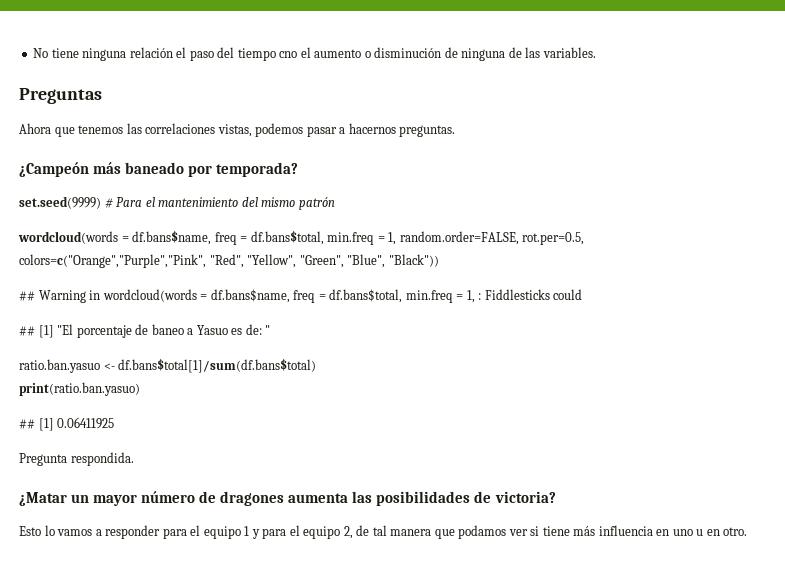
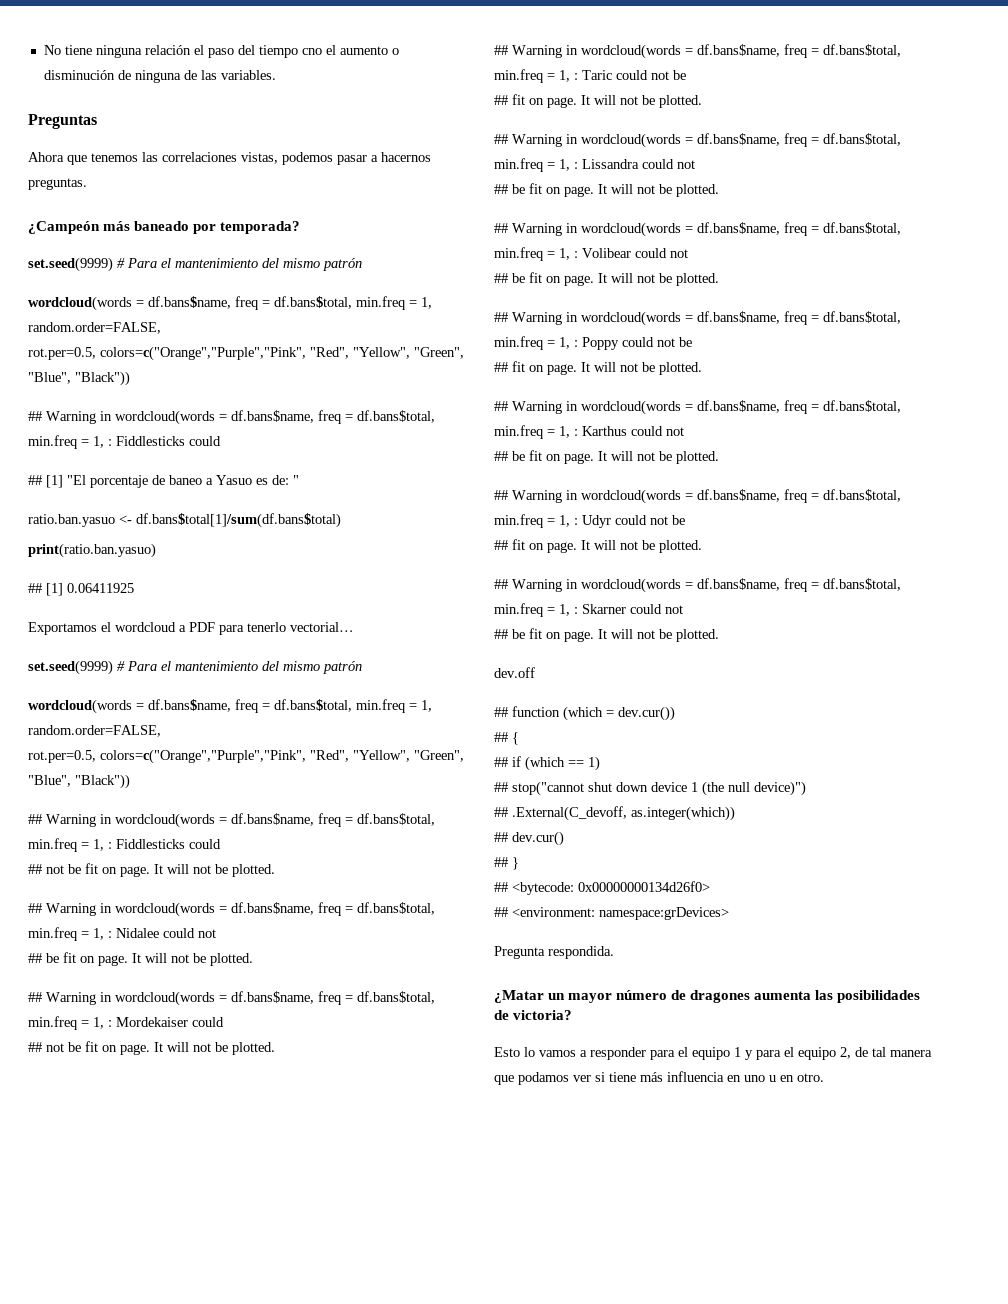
  ¿Campeón más baneado por temporada?
  set.seed(9999) # Para el mantenimiento del mismo patrón
- wordcloud(words = df.bans$name, freq = df.bans$total, min.freq = 1, random.order=FALSE, rot.per=0.5, colors=c("Orange","Purple","Pink", "Red", "Yellow", "Green", "Blue", "Black"))
+ wordcloud(words = df.bans$name, freq = df.bans$total, min.freq = 1, random.order=FALSE,
+ rot.per=0.5, colors=c("Orange","Purple","Pink", "Red", "Yellow", "Green", "Blue", "Black"))
+ Exportamos el wordcloud a PDF para tenerlo vectorial…
+ set.seed(9999) # Para el mantenimiento del mismo patrón
+ wordcloud(words = df.bans$name, freq = df.bans$total, min.freq = 1, random.order=FALSE,
+ rot.per=0.5, colors=c("Orange","Purple","Pink", "Red", "Yellow", "Green", "Blue", "Black"))
+ ## Warning in wordcloud(words = df.bans$name, freq = df.bans$total, min.freq = 1, : Fiddlesticks could
+ ## not be fit on page. It will not be plotted.
+ ## Warning in wordcloud(words = df.bans$name, freq = df.bans$total, min.freq = 1, : Nidalee could not
+ ## be fit on page. It will not be plotted.
+ ## Warning in wordcloud(words = df.bans$name, freq = df.bans$total, min.freq = 1, : Mordekaiser could
+ ## not be fit on page. It will not be plotted.
+ ## Warning in wordcloud(words = df.bans$name, freq = df.bans$total, min.freq = 1, : Taric could not be
+ ## fit on page. It will not be plotted.
+ ## Warning in wordcloud(words = df.bans$name, freq = df.bans$total, min.freq = 1, : Lissandra could not
+ ## be fit on page. It will not be plotted.
+ ## Warning in wordcloud(words = df.bans$name, freq = df.bans$total, min.freq = 1, : Volibear could not
+ ## be fit on page. It will not be plotted.
+ ## Warning in wordcloud(words = df.bans$name, freq = df.bans$total, min.freq = 1, : Poppy could not be
+ ## fit on page. It will not be plotted.
+ ## Warning in wordcloud(words = df.bans$name, freq = df.bans$total, min.freq = 1, : Karthus could not
+ ## be fit on page. It will not be plotted.
+ ## Warning in wordcloud(words = df.bans$name, freq = df.bans$total, min.freq = 1, : Udyr could not be
+ ## fit on page. It will not be plotted.
+ ## Warning in wordcloud(words = df.bans$name, freq = df.bans$total, min.freq = 1, : Skarner could not
+ ## be fit on page. It will not be plotted.
+ dev.off
+ ## function (which = dev.cur())
+ ## {
+ ## if (which == 1)
+ ## stop("cannot shut down device 1 (the null device)")
+ ## .External(C_devoff, as.integer(which))
+ ## dev.cur()
+ ## }
+ ## <bytecode: 0x00000000134d26f0>
+ ## <environment: namespace:grDevices>

